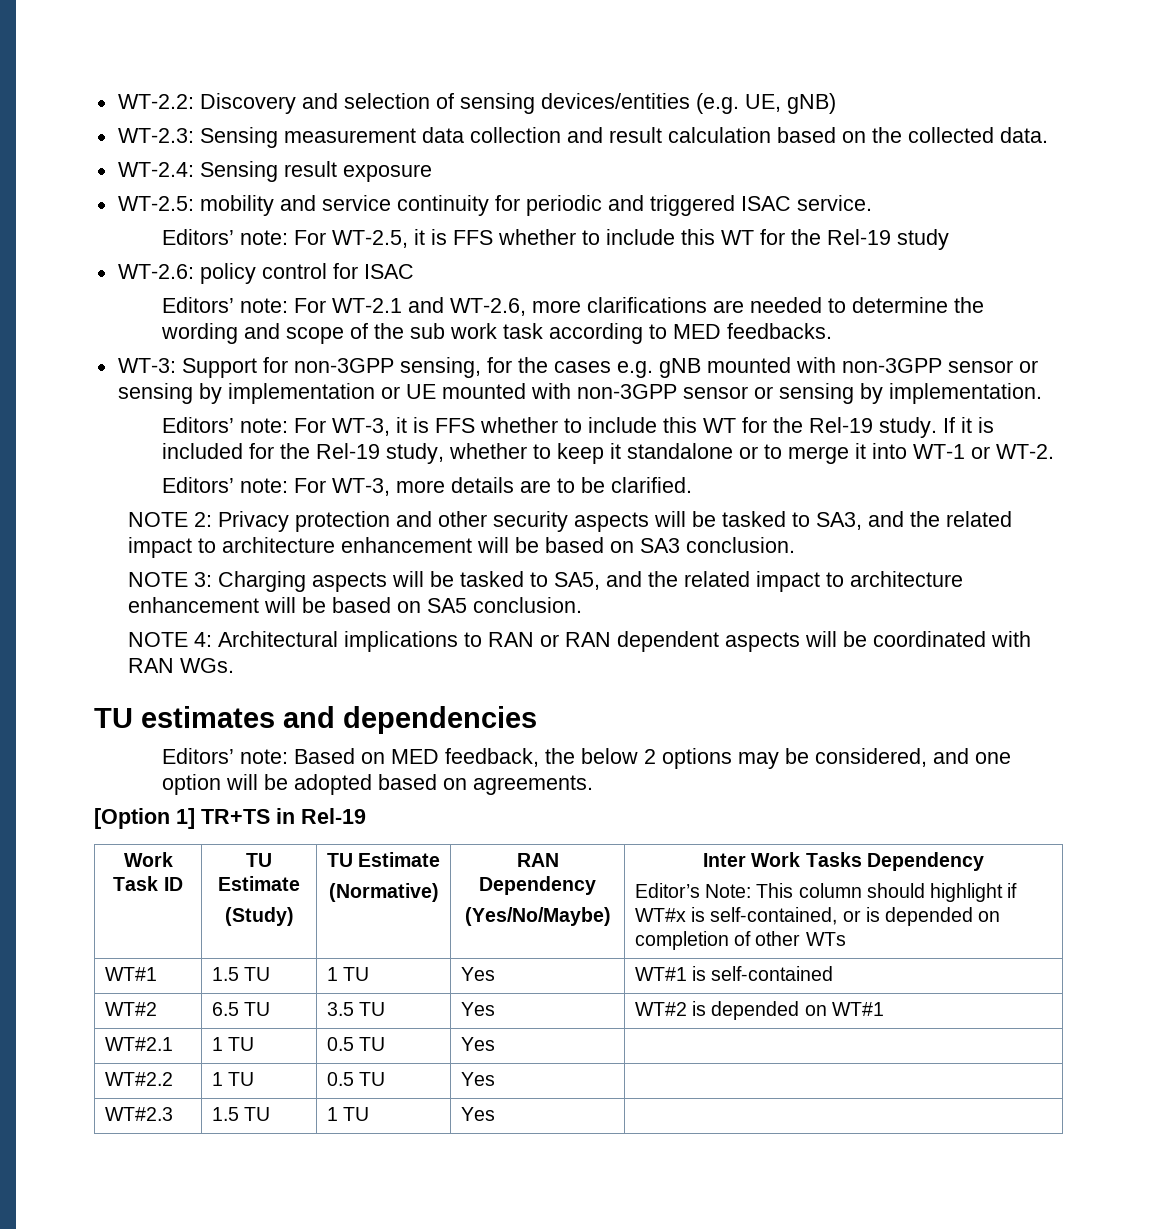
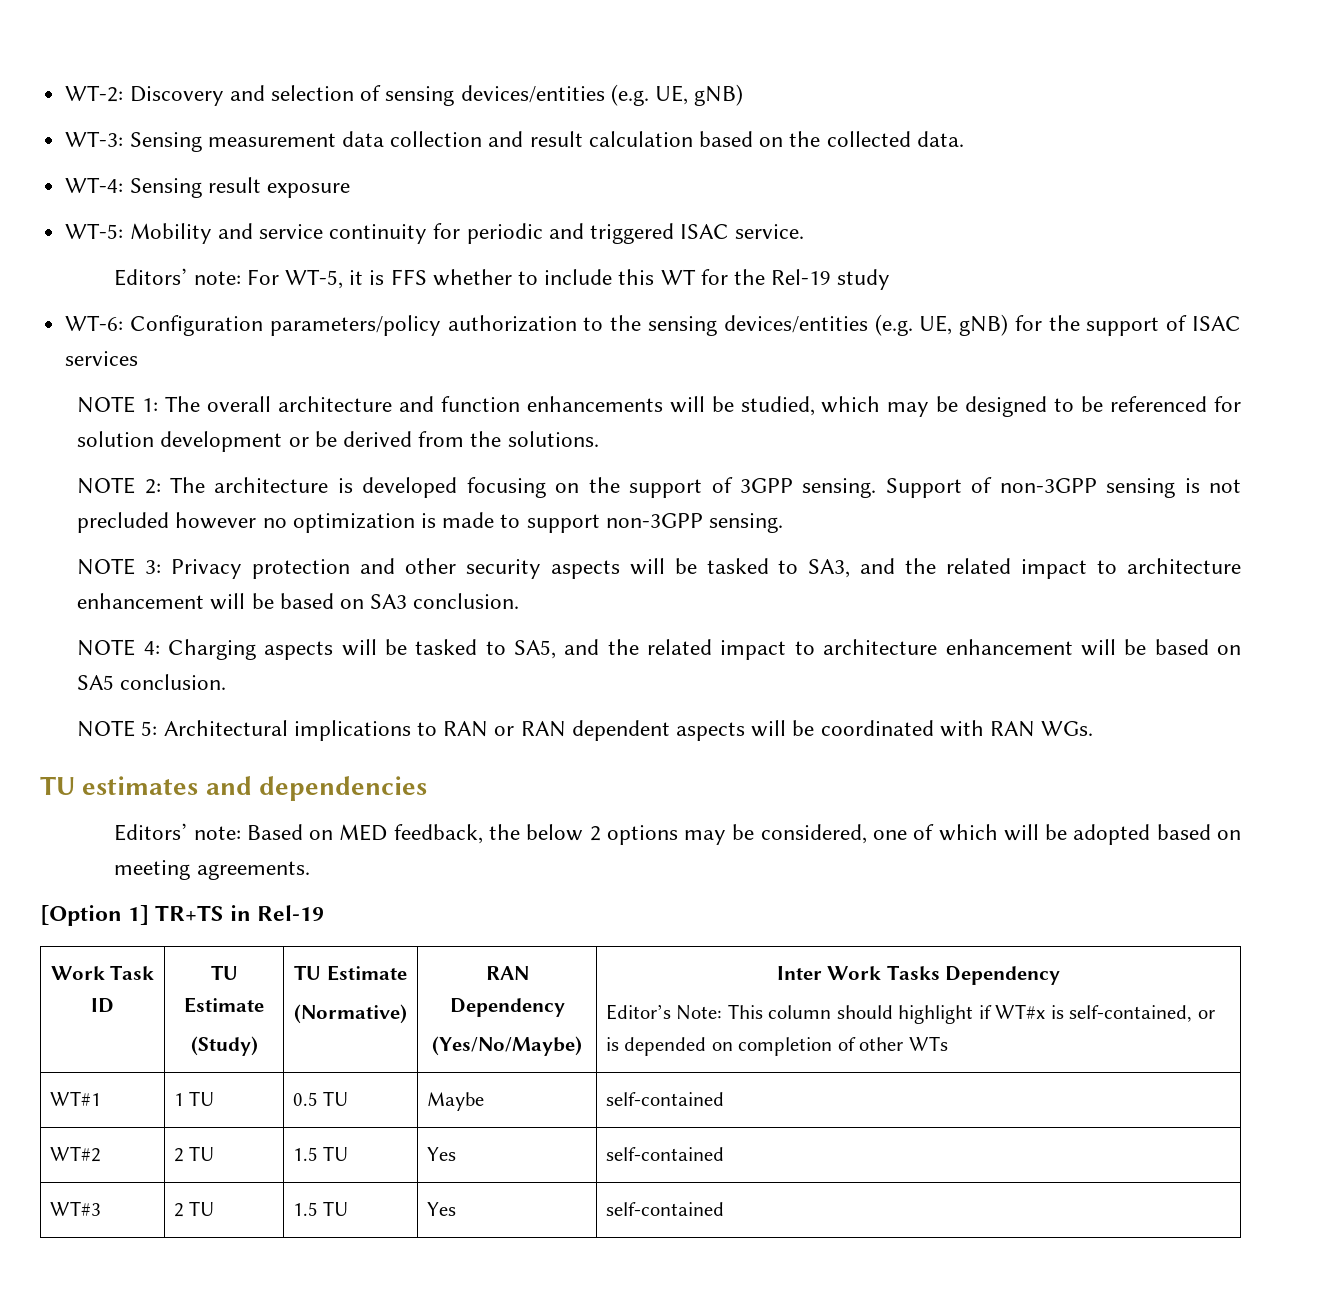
- WT-2.2: Discovery and selection of sensing devices/entities (e.g. UE, gNB)
+ WT-2: Discovery and selection of sensing devices/entities (e.g. UE, gNB)
- WT-2.3: Sensing measurement data collection and result calculation based on the collected data.
+ WT-3: Sensing measurement data collection and result calculation based on the collected data.
- WT-2.4: Sensing result exposure
+ WT-4: Sensing result exposure
- WT-2.5: mobility and service continuity for periodic and triggered ISAC service.
+ WT-5: Mobility and service continuity for periodic and triggered ISAC service.
- Editors’ note: For WT-2.5, it is FFS whether to include this WT for the Rel-19 study
+ Editors’ note: For WT-5, it is FFS whether to include this WT for the Rel-19 study
- WT-2.6: policy control for ISAC
- Editors’ note: For WT-2.1 and WT-2.6, more clarifications are needed to determine the wording and scope of the sub work task according to MED feedbacks.
- WT-3: Support for non-3GPP sensing, for the cases e.g. gNB mounted with non-3GPP sensor or sensing by implementation or UE mounted with non-3GPP sensor or sensing by implementation.
- Editors’ note: For WT-3, it is FFS whether to include this WT for the Rel-19 study. If it is included for the Rel-19 study, whether to keep it standalone or to merge it into WT-1 or WT-2.
- Editors’ note: For WT-3, more details are to be clarified.
- NOTE 2: Privacy protection and other security aspects will be tasked to SA3, and the related impact to architecture enhancement will be based on SA3 conclusion.
+ WT-6: Configuration parameters/policy authorization to the sensing devices/entities (e.g. UE, gNB) for the support of ISAC services
+ NOTE 1: The overall architecture and function enhancements will be studied, which may be designed to be referenced for solution development or be derived from the solutions.
+ NOTE 2: The architecture is developed focusing on the support of 3GPP sensing. Support of non-3GPP sensing is not precluded however no optimization is made to support non-3GPP sensing.
+ NOTE 3: Privacy protection and other security aspects will be tasked to SA3, and the related impact to architecture enhancement will be based on SA3 conclusion.
- NOTE 3: Charging aspects will be tasked to SA5, and the related impact to architecture enhancement will be based on SA5 conclusion.
+ NOTE 4: Charging aspects will be tasked to SA5, and the related impact to architecture enhancement will be based on SA5 conclusion.
- NOTE 4: Architectural implications to RAN or RAN dependent aspects will be coordinated with RAN WGs.
+ NOTE 5: Architectural implications to RAN or RAN dependent aspects will be coordinated with RAN WGs.
- Editors’ note: Based on MED feedback, the below 2 options may be considered, and one option will be adopted based on agreements.
+ Editors’ note: Based on MED feedback, the below 2 options may be considered, one of which will be adopted based on meeting agreements.
- WT#1 | 1.5 TU | 1 TU | Yes | WT#1 is self-contained
- WT#2 | 6.5 TU | 3.5 TU | Yes | WT#2 is depended on WT#1
- WT#2.1 | 1 TU | 0.5 TU | Yes |
- WT#2.2 | 1 TU | 0.5 TU | Yes |
- WT#2.3 | 1.5 TU | 1 TU | Yes |
+ WT#1 | 1 TU | 0.5 TU | Maybe | self-contained
+ WT#2 | 2 TU | 1.5 TU | Yes | self-contained
+ WT#3 | 2 TU | 1.5 TU | Yes | self-contained

